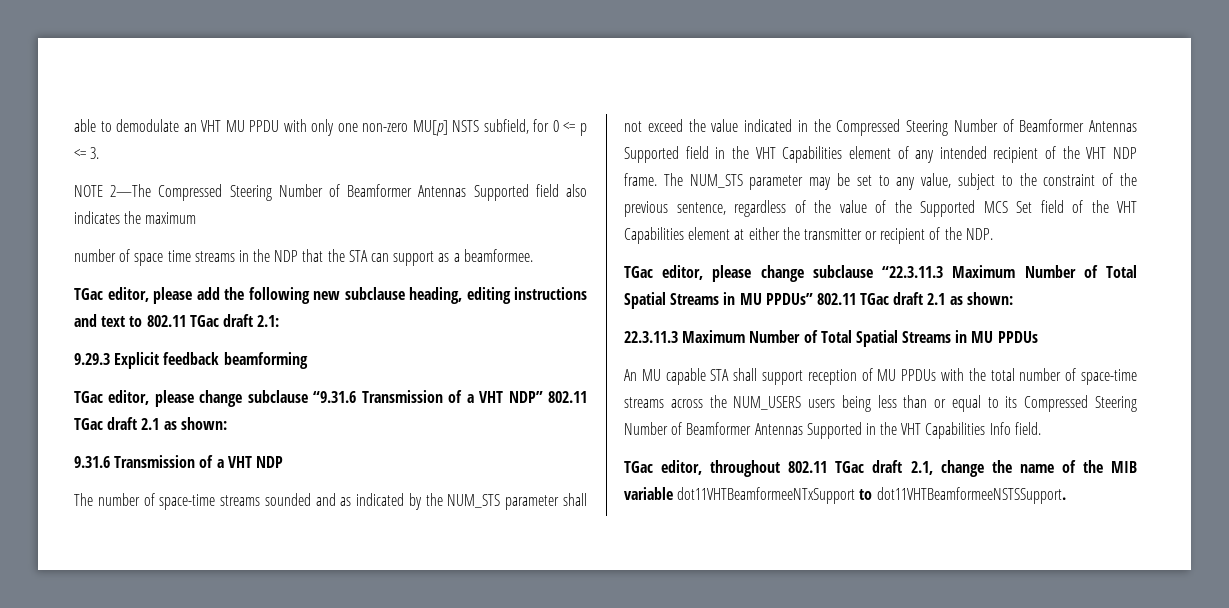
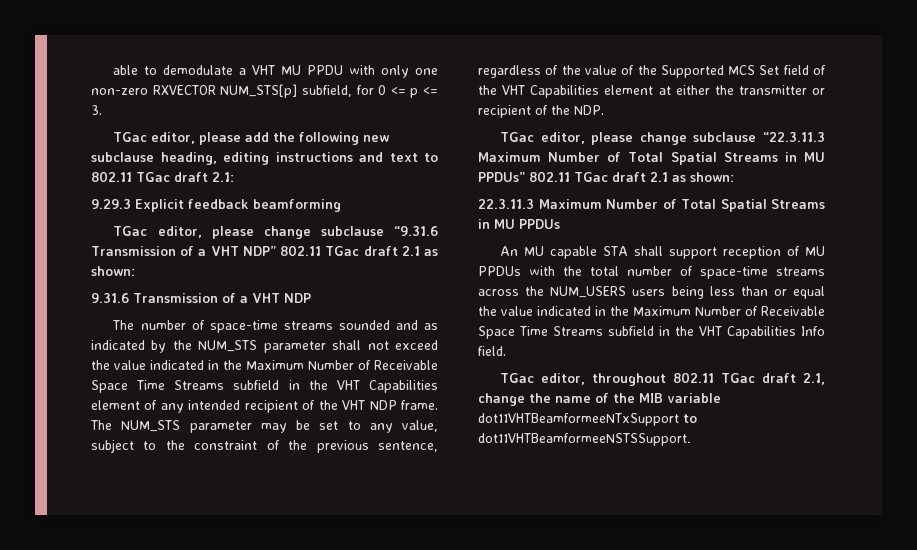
- able to demodulate an VHT MU PPDU with only one non-zero MU[p] NSTS subfield, for 0 <= p <= 3.
+ able to demodulate a VHT MU PPDU with only one non-zero RXVECTOR NUM_STS[p] subfield, for 0 <= p <= 3.
- NOTE 2—The Compressed Steering Number of Beamformer Antennas Supported field also indicates the maximum
- number of space time streams in the NDP that the STA can support as a beamformee.
- The number of space-time streams sounded and as indicated by the NUM_STS parameter shall not exceed the value indicated in the Compressed Steering Number of Beamformer Antennas Supported field in the VHT Capabilities element of any intended recipient of the VHT NDP frame.
+ The number of space-time streams sounded and as indicated by the NUM_STS parameter shall not exceed the value indicated in the Maximum Number of Receivable Space Time Streams subfield in the VHT Capabilities element of any intended recipient of the VHT NDP frame.
- An MU capable STA shall support reception of MU PPDUs with the total number of space-time streams across the NUM_USERS users being less than or equal to its Compressed Steering Number of Beamformer Antennas Supported in the VHT Capabilities Info field.
+ An MU capable STA shall support reception of MU PPDUs with the total number of space-time streams across the NUM_USERS users being less than or equal the value indicated in the Maximum Number of Receivable Space Time Streams subfield in the VHT Capabilities Info field.

